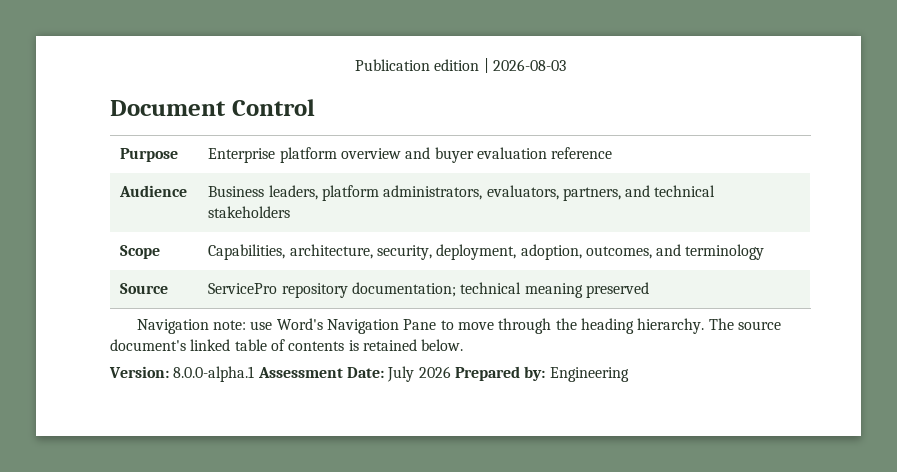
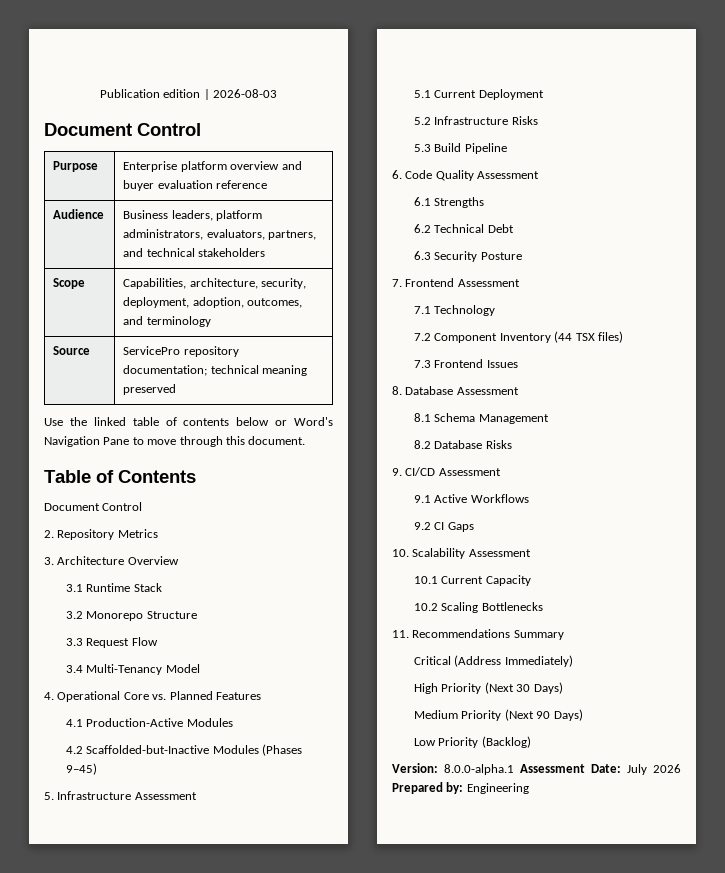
- Navigation note: use Word's Navigation Pane to move through the heading hierarchy. The source document's linked table of contents is retained below.
+ Use the linked table of contents below or Word's Navigation Pane to move through this document.
+ Table of Contents
+ Document Control
+ 2. Repository Metrics
+ 3. Architecture Overview
+ 3.1 Runtime Stack
+ 3.2 Monorepo Structure
+ 3.3 Request Flow
+ 3.4 Multi-Tenancy Model
+ 4. Operational Core vs. Planned Features
+ 4.1 Production-Active Modules
+ 4.2 Scaffolded-but-Inactive Modules (Phases 9–45)
+ 5. Infrastructure Assessment
+ 5.1 Current Deployment
+ 5.2 Infrastructure Risks
+ 5.3 Build Pipeline
+ 6. Code Quality Assessment
+ 6.1 Strengths
+ 6.2 Technical Debt
+ 6.3 Security Posture
+ 7. Frontend Assessment
+ 7.1 Technology
+ 7.2 Component Inventory (44 TSX files)
+ 7.3 Frontend Issues
+ 8. Database Assessment
+ 8.1 Schema Management
+ 8.2 Database Risks
+ 9. CI/CD Assessment
+ 9.1 Active Workflows
+ 9.2 CI Gaps
+ 10. Scalability Assessment
+ 10.1 Current Capacity
+ 10.2 Scaling Bottlenecks
+ 11. Recommendations Summary
+ Critical (Address Immediately)
+ High Priority (Next 30 Days)
+ Medium Priority (Next 90 Days)
+ Low Priority (Backlog)

